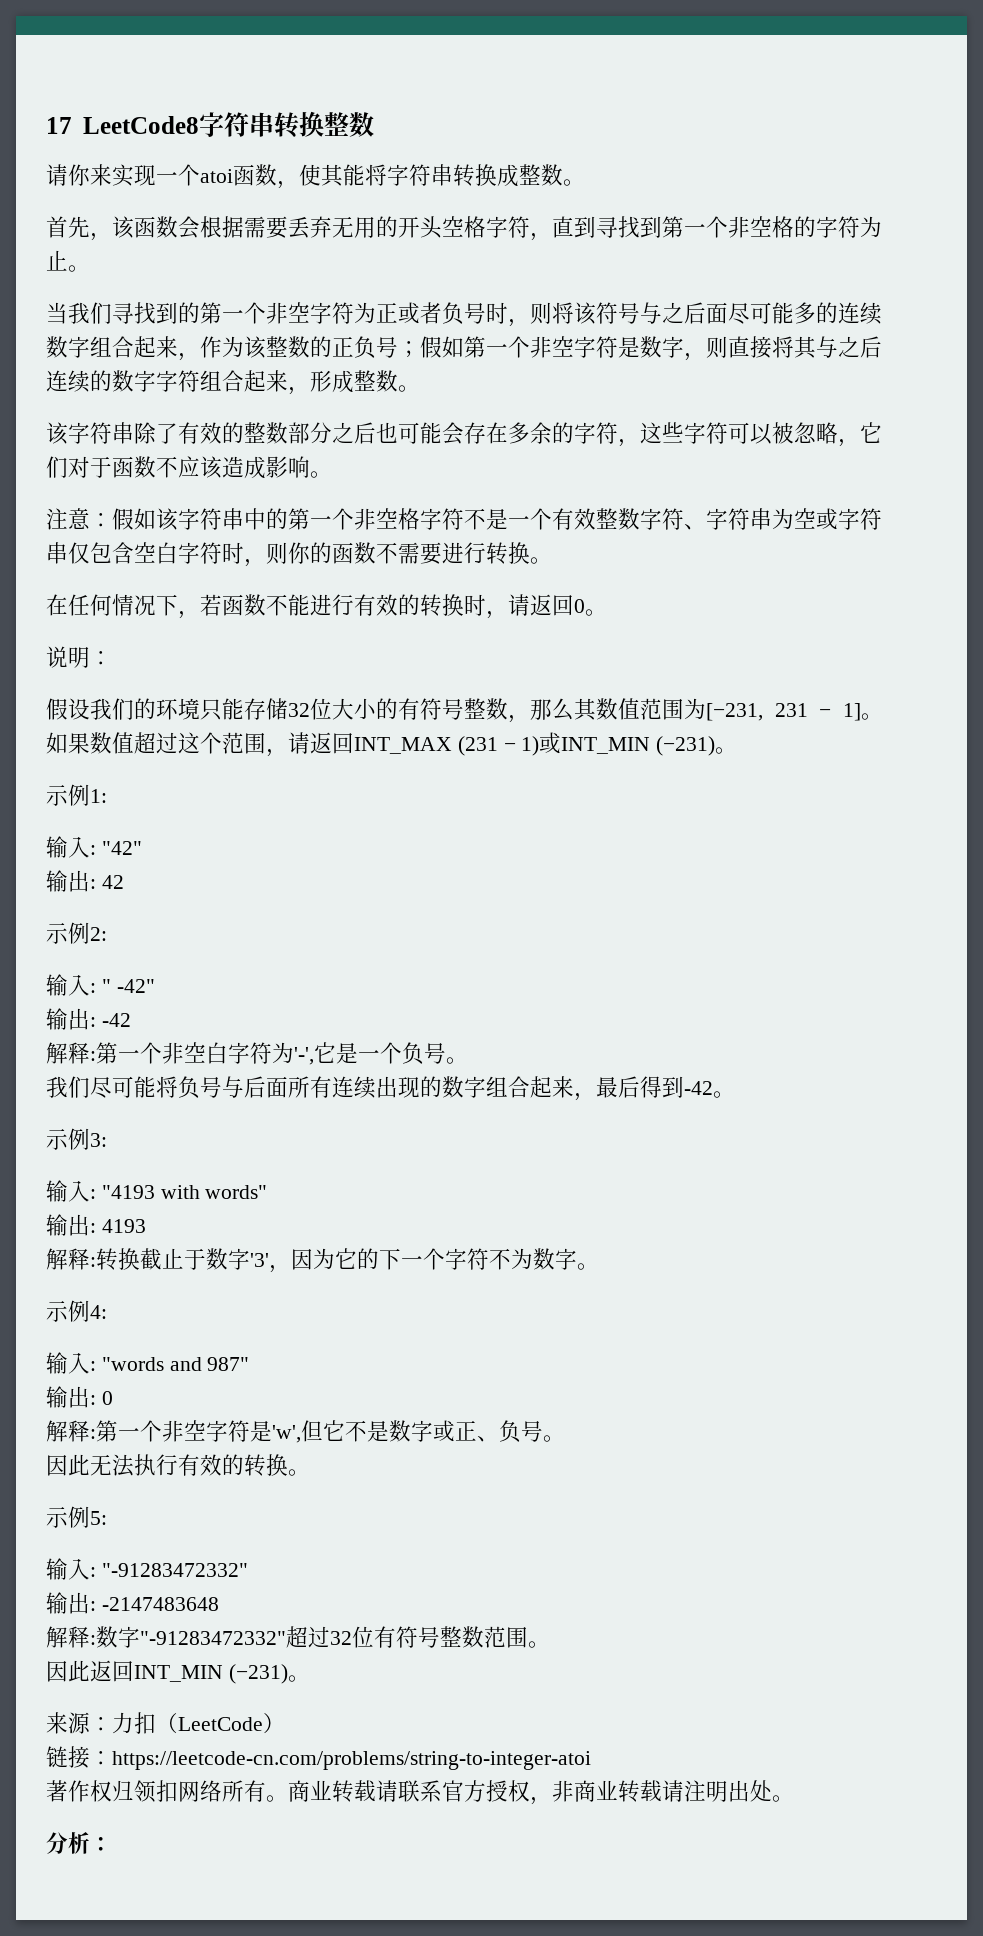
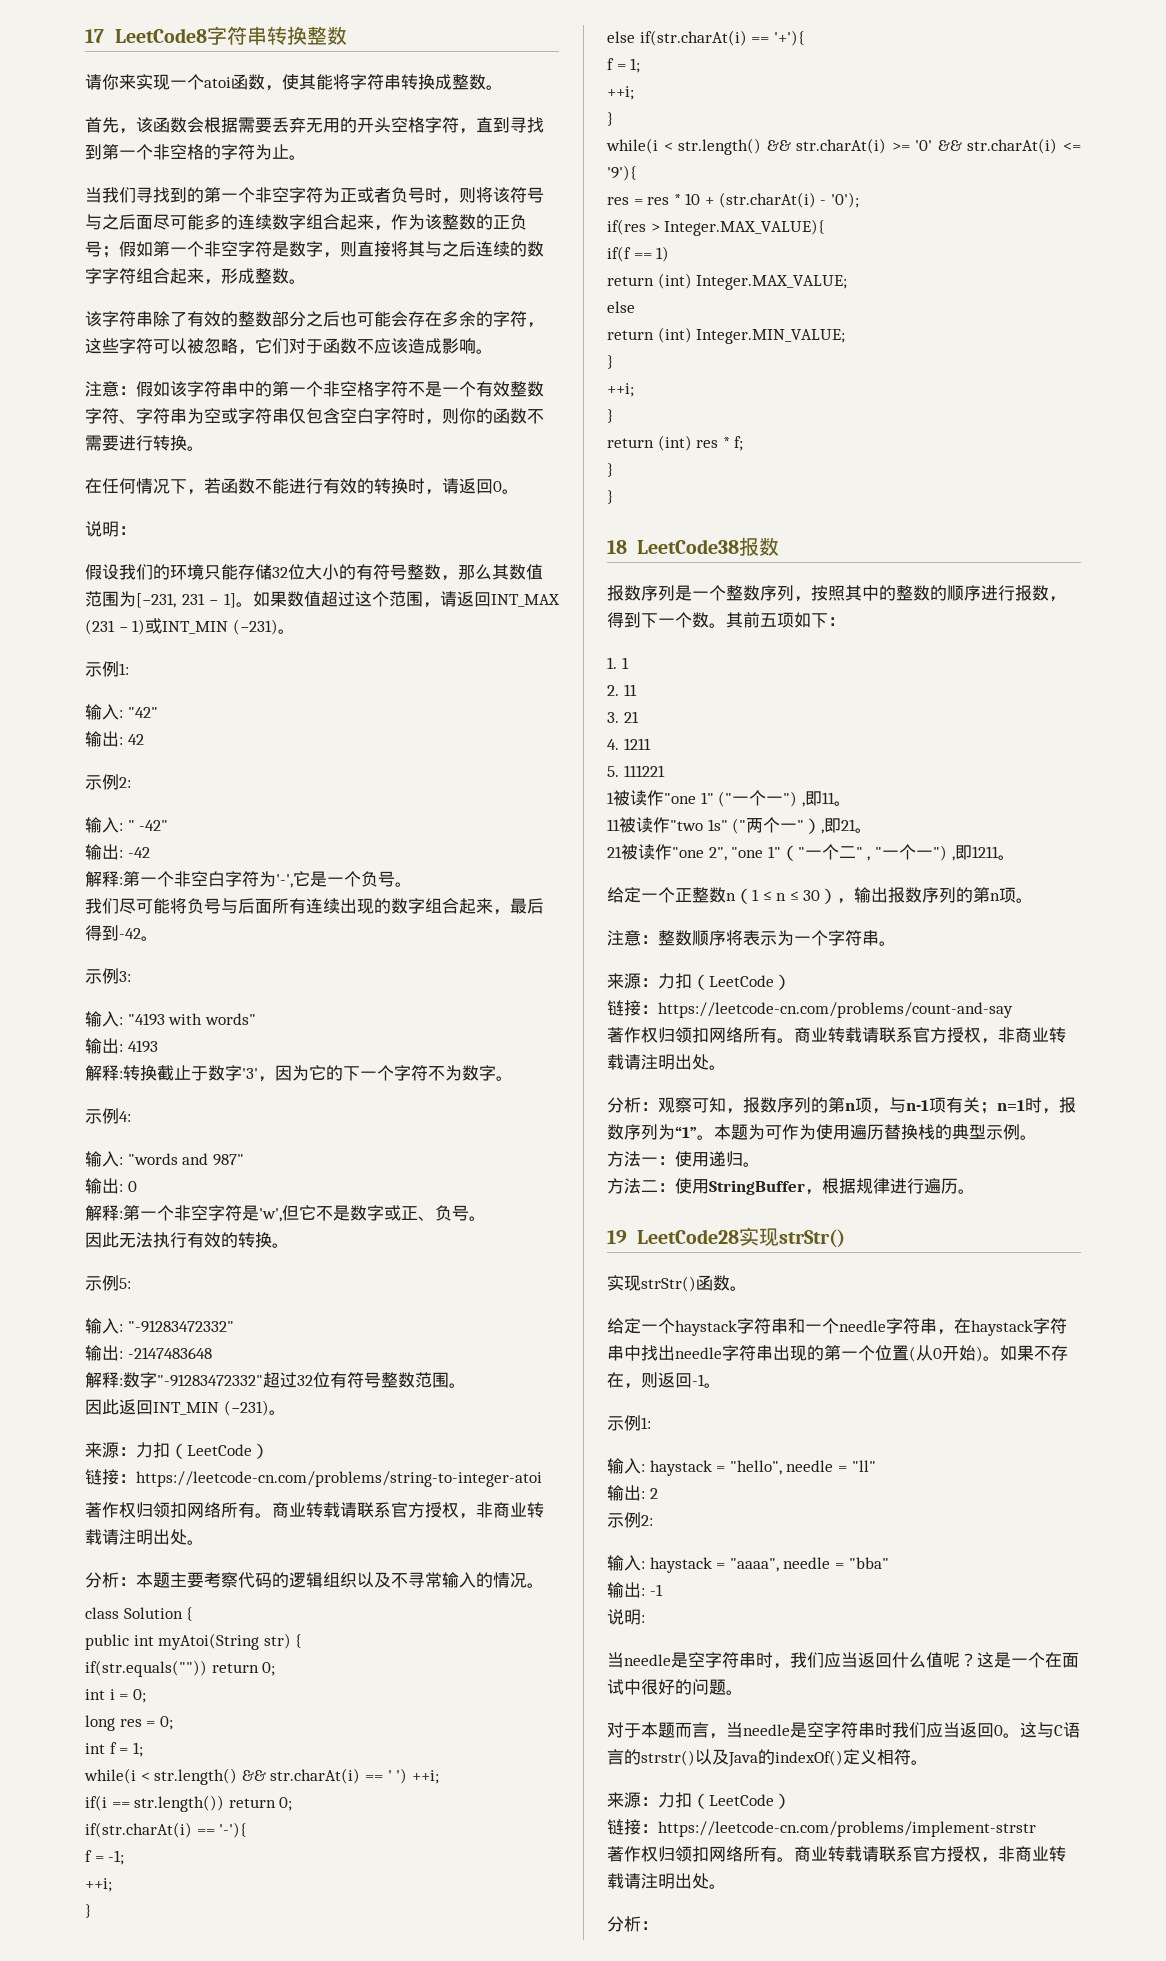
+ 分析：本题主要考察代码的逻辑组织以及不寻常输入的情况。
+ class Solution {
+ public int myAtoi(String str) {
+ if(str.equals("")) return 0;
+ int i = 0;
+ long res = 0;
+ int f = 1;
+ while(i < str.length() && str.charAt(i) == ' ') ++i;
+ if(i == str.length()) return 0;
+ if(str.charAt(i) == '-'){
+ f = -1;
+ ++i;
+ }
+ else if(str.charAt(i) == '+'){
+ f = 1;
+ ++i;
+ }
+ while(i < str.length() && str.charAt(i) >= '0' && str.charAt(i) <= '9'){
+ res = res * 10 + (str.charAt(i) - '0');
+ if(res > Integer.MAX_VALUE){
+ if(f == 1)
+ return (int) Integer.MAX_VALUE;
+ else
+ return (int) Integer.MIN_VALUE;
+ }
+ ++i;
+ }
+ return (int) res * f;
+ }
+ }
+ 18 LeetCode38报数
+ 报数序列是一个整数序列，按照其中的整数的顺序进行报数，得到下一个数。其前五项如下：
+ 1. 1
+ 2. 11
+ 3. 21
+ 4. 1211
+ 5. 111221
+ 1被读作"one 1" ("一个一") ,即11。
+ 11被读作"two 1s" ("两个一"）,即21。
+ 21被读作"one 2", "one 1"（"一个二" , "一个一") ,即1211。
+ 给定一个正整数n（1 ≤ n ≤ 30），输出报数序列的第n项。
+ 注意：整数顺序将表示为一个字符串。
+ 来源：力扣（LeetCode）
+ 链接：https://leetcode-cn.com/problems/count-and-say
+ 著作权归领扣网络所有。商业转载请联系官方授权，非商业转载请注明出处。
+ 分析：观察可知，报数序列的第n项，与n-1项有关；n=1时，报数序列为“1”。本题为可作为使用遍历替换栈的典型示例。
+ 方法一：使用递归。
+ 方法二：使用StringBuffer，根据规律进行遍历。
+ 19 LeetCode28实现strStr()
+ 实现strStr()函数。
+ 给定一个haystack字符串和一个needle字符串，在haystack字符串中找出needle字符串出现的第一个位置(从0开始)。如果不存在，则返回-1。
+ 示例1:
+ 输入: haystack = "hello", needle = "ll"
+ 输出: 2
+ 示例2:
+ 输入: haystack = "aaaa", needle = "bba"
+ 输出: -1
+ 说明:
+ 当needle是空字符串时，我们应当返回什么值呢？这是一个在面试中很好的问题。
+ 对于本题而言，当needle是空字符串时我们应当返回0。这与C语言的strstr()以及Java的indexOf()定义相符。
+ 来源：力扣（LeetCode）
+ 链接：https://leetcode-cn.com/problems/implement-strstr
+ 著作权归领扣网络所有。商业转载请联系官方授权，非商业转载请注明出处。

